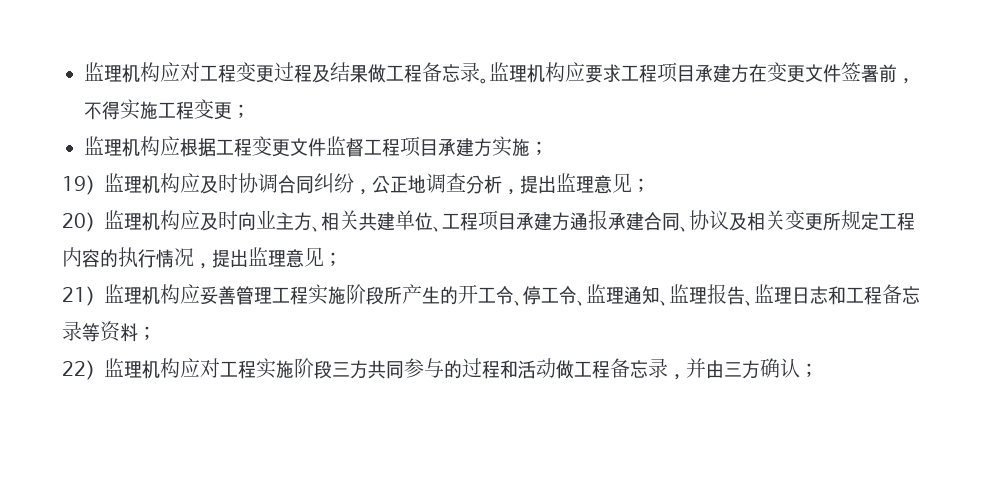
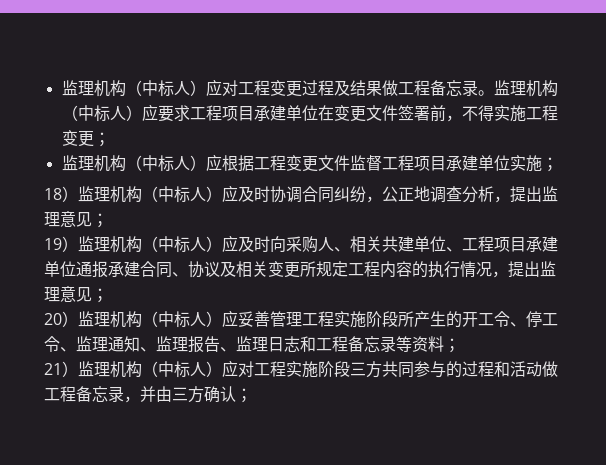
- 监理机构应对工程变更过程及结果做工程备忘录。
+ 监理机构（中标人）应对工程变更过程及结果做工程备忘录。
- 监理机构应要求工程项目承建方在变更文件签署前，不得实施工程变更；
+ 监理机构（中标人）应要求工程项目承建单位在变更文件签署前，不得实施工程变更；
- 监理机构应根据工程变更文件监督工程项目承建方实施；
+ 监理机构（中标人）应根据工程变更文件监督工程项目承建单位实施；
- 19）监理机构应及时协调合同纠纷，公正地调查分析，提出监理意见；
+ 18）监理机构（中标人）应及时协调合同纠纷，公正地调查分析，提出监理意见；
- 20）监理机构应及时向业主方、相关共建单位、工程项目承建方通报承建合同、协议及相关变更所规定工程内容的执行情况，提出监理意见；
+ 19）监理机构（中标人）应及时向采购人、相关共建单位、工程项目承建单位通报承建合同、协议及相关变更所规定工程内容的执行情况，提出监理意见；
- 21）监理机构应妥善管理工程实施阶段所产生的开工令、停工令、监理通知、监理报告、监理日志和工程备忘录等资料；
+ 20）监理机构（中标人）应妥善管理工程实施阶段所产生的开工令、停工令、监理通知、监理报告、监理日志和工程备忘录等资料；
- 22）监理机构应对工程实施阶段三方共同参与的过程和活动做工程备忘录，并由三方确认；
+ 21）监理机构（中标人）应对工程实施阶段三方共同参与的过程和活动做工程备忘录，并由三方确认；

